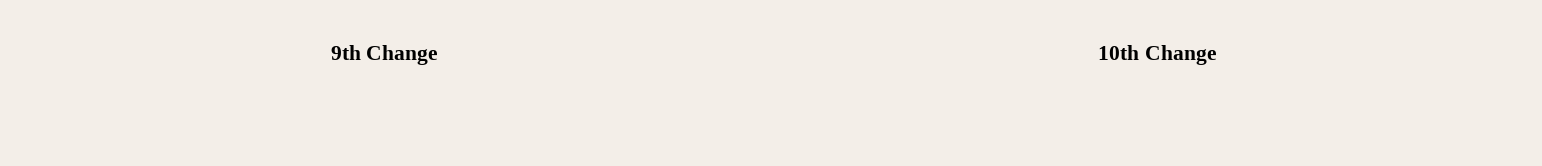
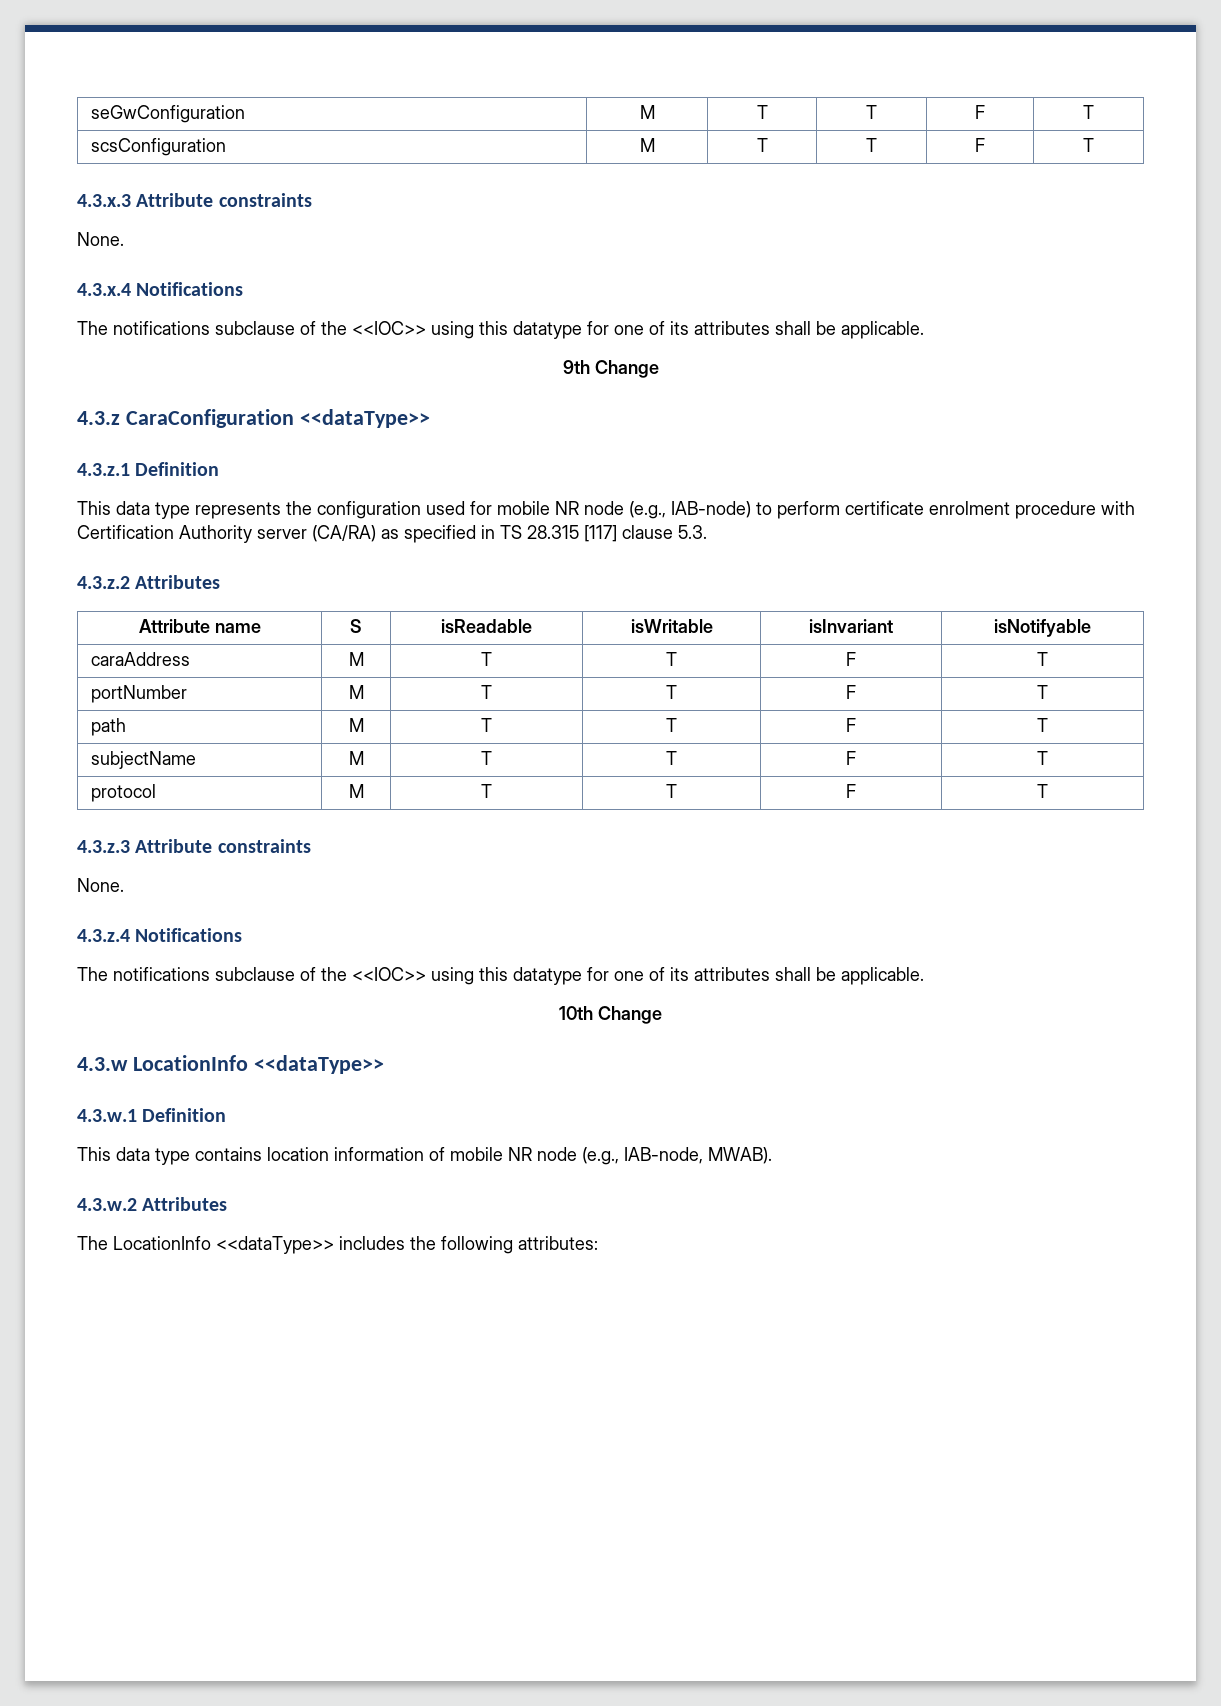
+ seGwConfiguration | M | T | T | F | T
+ scsConfiguration | M | T | T | F | T
+ 4.3.x.3 Attribute constraints
+ None.
+ 4.3.x.4 Notifications
+ The notifications subclause of the <<IOC>> using this datatype for one of its attributes shall be applicable.
  9th Change
+ 4.3.z CaraConfiguration <<dataType>>
+ 4.3.z.1 Definition
+ This data type represents the configuration used for mobile NR node (e.g., IAB-node) to perform certificate enrolment procedure with Certification Authority server (CA/RA) as specified in TS 28.315 [117] clause 5.3.
+ 4.3.z.2 Attributes
+ Attribute name | S | isReadable | isWritable | isInvariant | isNotifyable
+ caraAddress | M | T | T | F | T
+ portNumber | M | T | T | F | T
+ path | M | T | T | F | T
+ subjectName | M | T | T | F | T
+ protocol | M | T | T | F | T
+ 4.3.z.3 Attribute constraints
+ None.
+ 4.3.z.4 Notifications
+ The notifications subclause of the <<IOC>> using this datatype for one of its attributes shall be applicable.
  10th Change
+ 4.3.w LocationInfo <<dataType>>
+ 4.3.w.1 Definition
+ This data type contains location information of mobile NR node (e.g., IAB-node, MWAB).
+ 4.3.w.2 Attributes
+ The LocationInfo <<dataType>> includes the following attributes:

